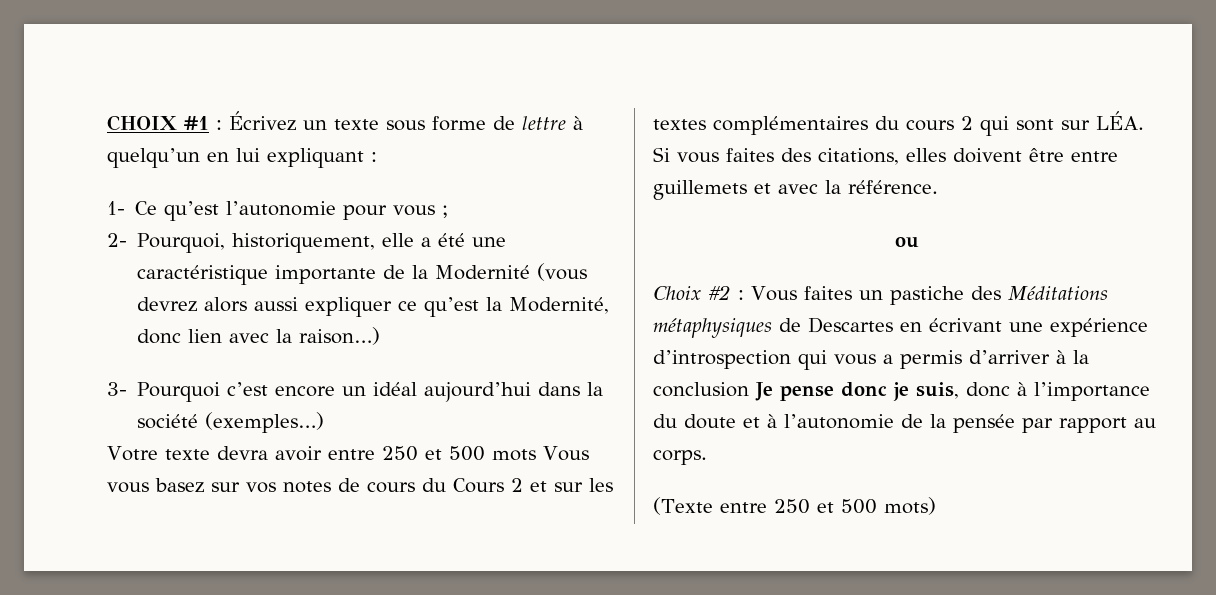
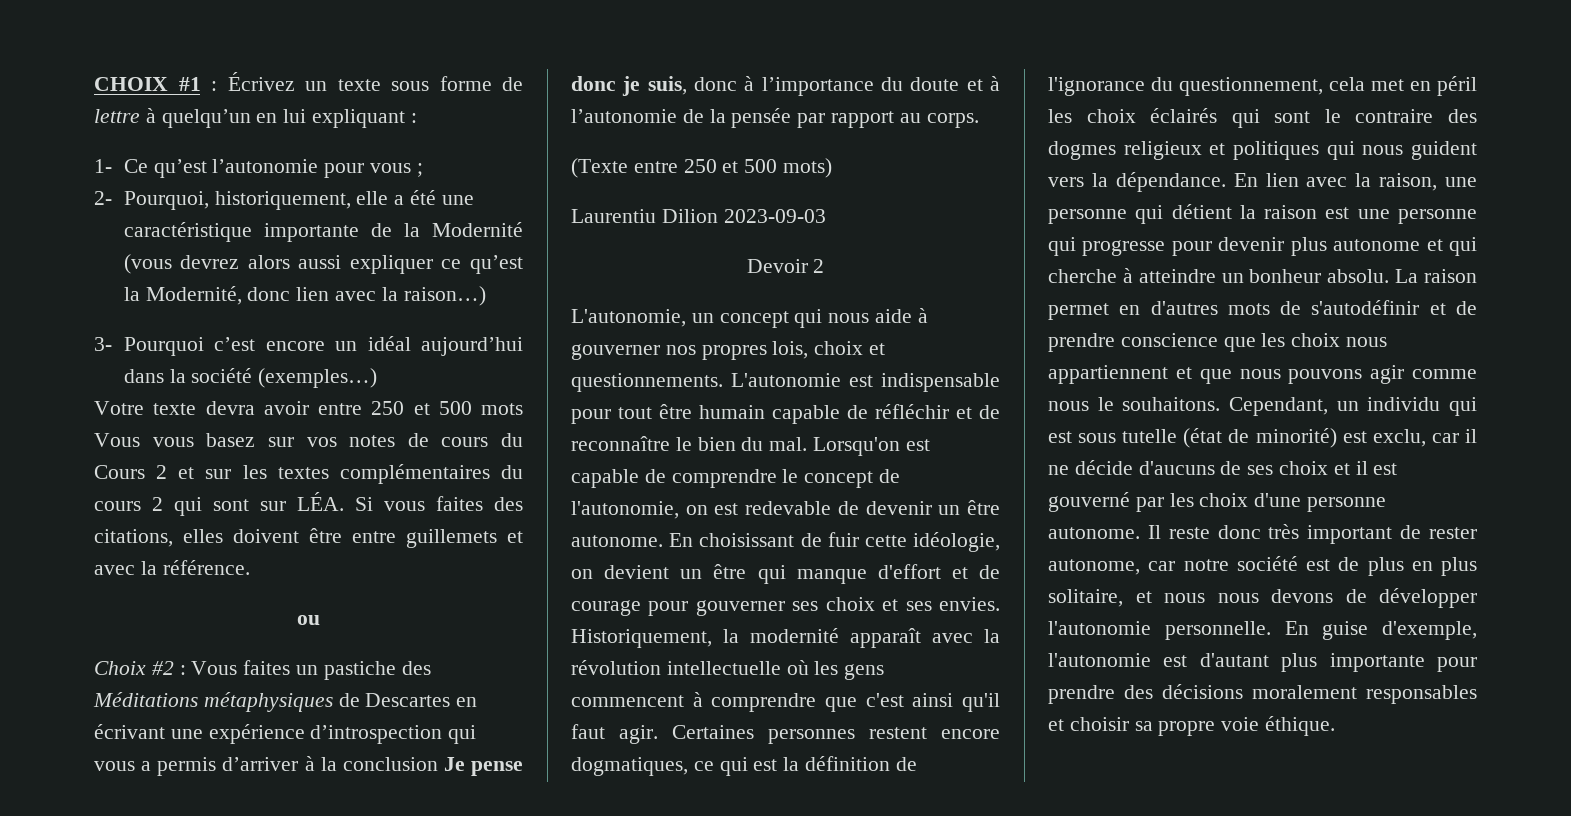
+ Laurentiu Dilion 2023-09-03
+ Devoir 2
+ L'autonomie, un concept qui nous aide à gouverner nos propres lois, choix et questionnements. L'autonomie est indispensable pour tout être humain capable de réfléchir et de reconnaître le bien du mal. Lorsqu'on est capable de comprendre le concept de l'autonomie, on est redevable de devenir un être autonome. En choisissant de fuir cette idéologie, on devient un être qui manque d'effort et de courage pour gouverner ses choix et ses envies. Historiquement, la modernité apparaît avec la révolution intellectuelle où les gens commencent à comprendre que c'est ainsi qu'il faut agir. Certaines personnes restent encore dogmatiques, ce qui est la définition de l'ignorance du questionnement, cela met en péril les choix éclairés qui sont le contraire des dogmes religieux et politiques qui nous guident vers la dépendance. En lien avec la raison, une personne qui détient la raison est une personne qui progresse pour devenir plus autonome et qui cherche à atteindre un bonheur absolu. La raison permet en d'autres mots de s'autodéfinir et de prendre conscience que les choix nous appartiennent et que nous pouvons agir comme nous le souhaitons. Cependant, un individu qui est sous tutelle (état de minorité) est exclu, car il ne décide d'aucuns de ses choix et il est gouverné par les choix d'une personne autonome. Il reste donc très important de rester autonome, car notre société est de plus en plus solitaire, et nous nous devons de développer l'autonomie personnelle. En guise d'exemple, l'autonomie est d'autant plus importante pour prendre des décisions moralement responsables et choisir sa propre voie éthique.

